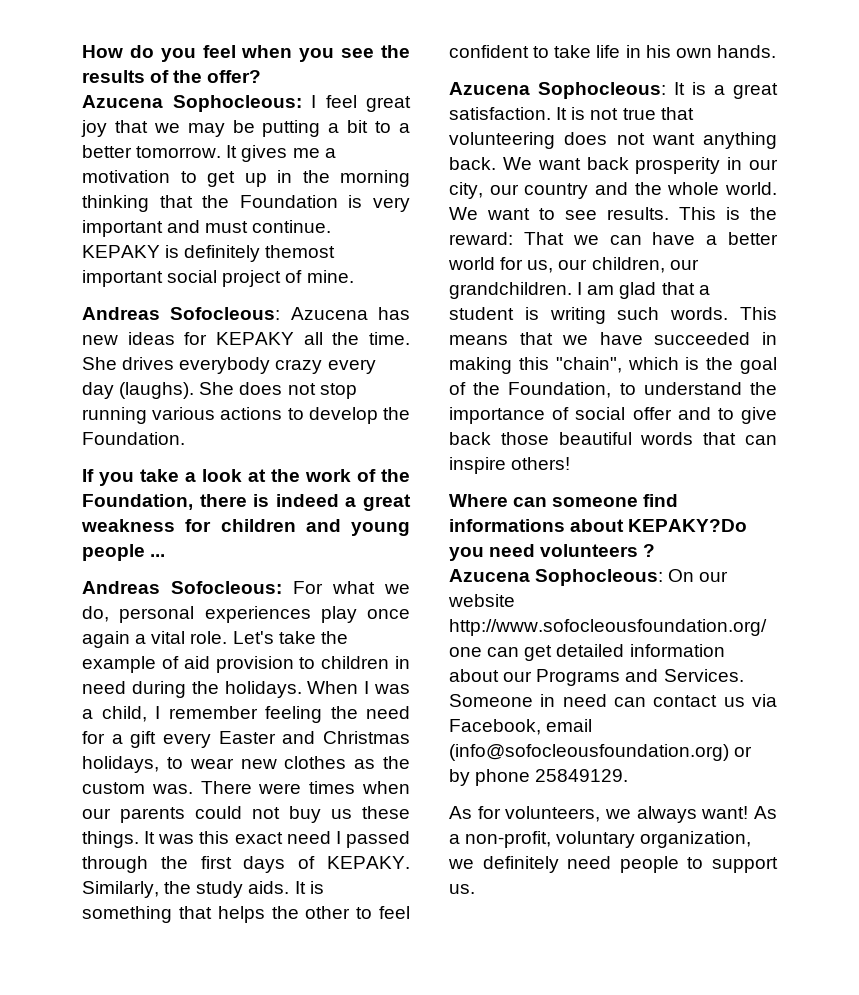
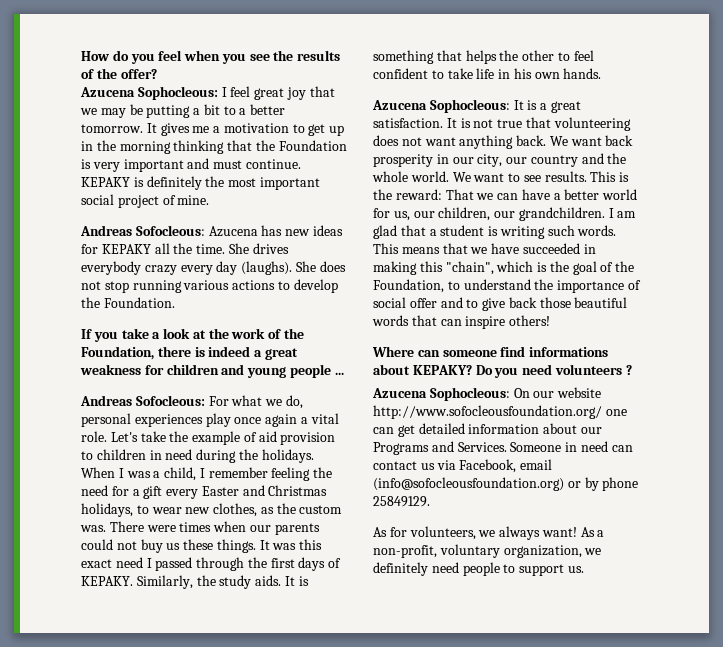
- KEPAKY is definitely themost important social project of mine.
+ KEPAKY is definitely the most important social project of mine.
- When I was a child, I remember feeling the need for a gift every Easter and Christmas holidays, to wear new clothes as the custom was.
+ When I was a child, I remember feeling the need for a gift every Easter and Christmas holidays, to wear new clothes, as the custom was.
- Where can someone find informations about KEPAKY?Do you need volunteers ?
+ Where can someone find informations about KEPAKY? Do you need volunteers ?

